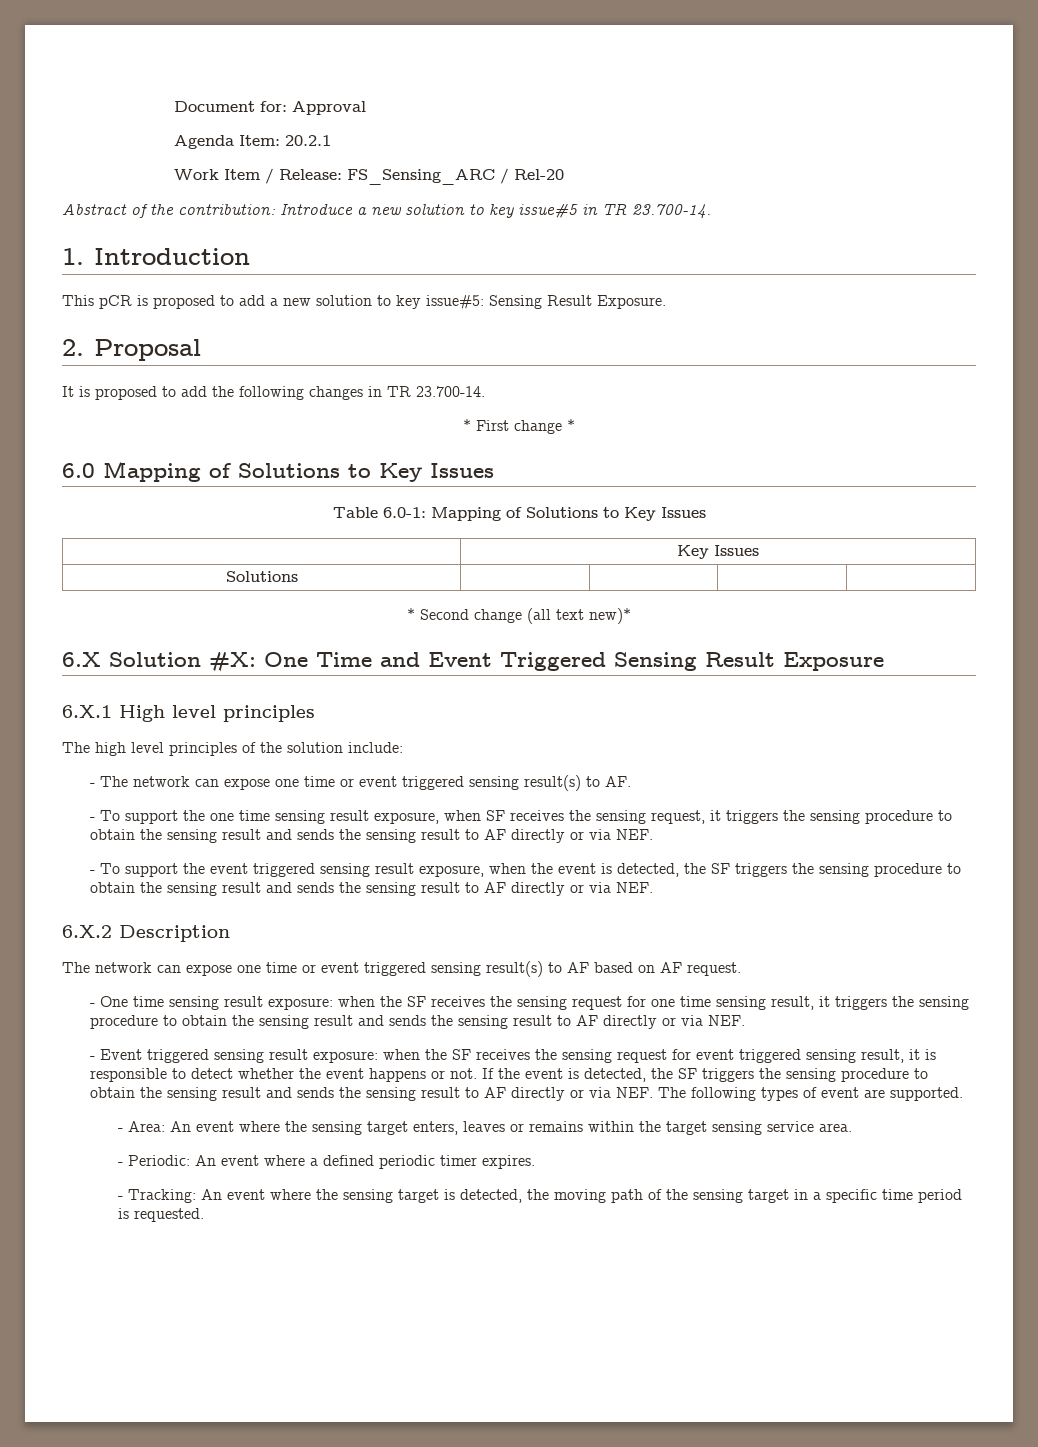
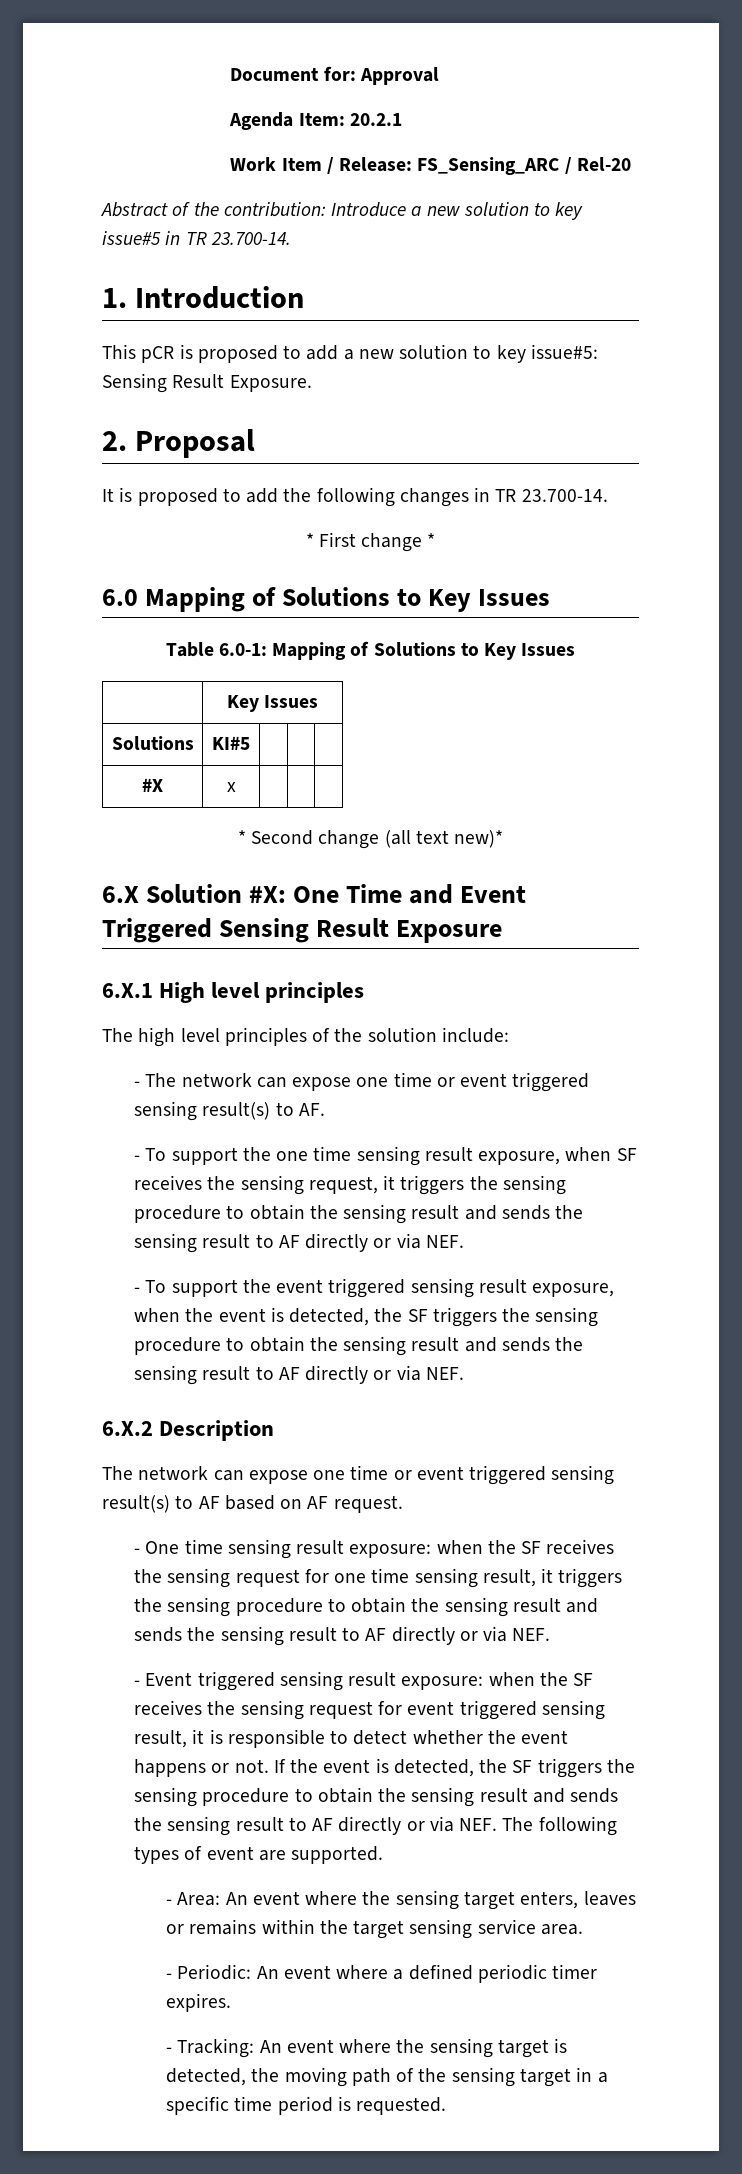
- Solutions | | | |
+ Solutions | KI#5 | | |
+ #X | x | | |

